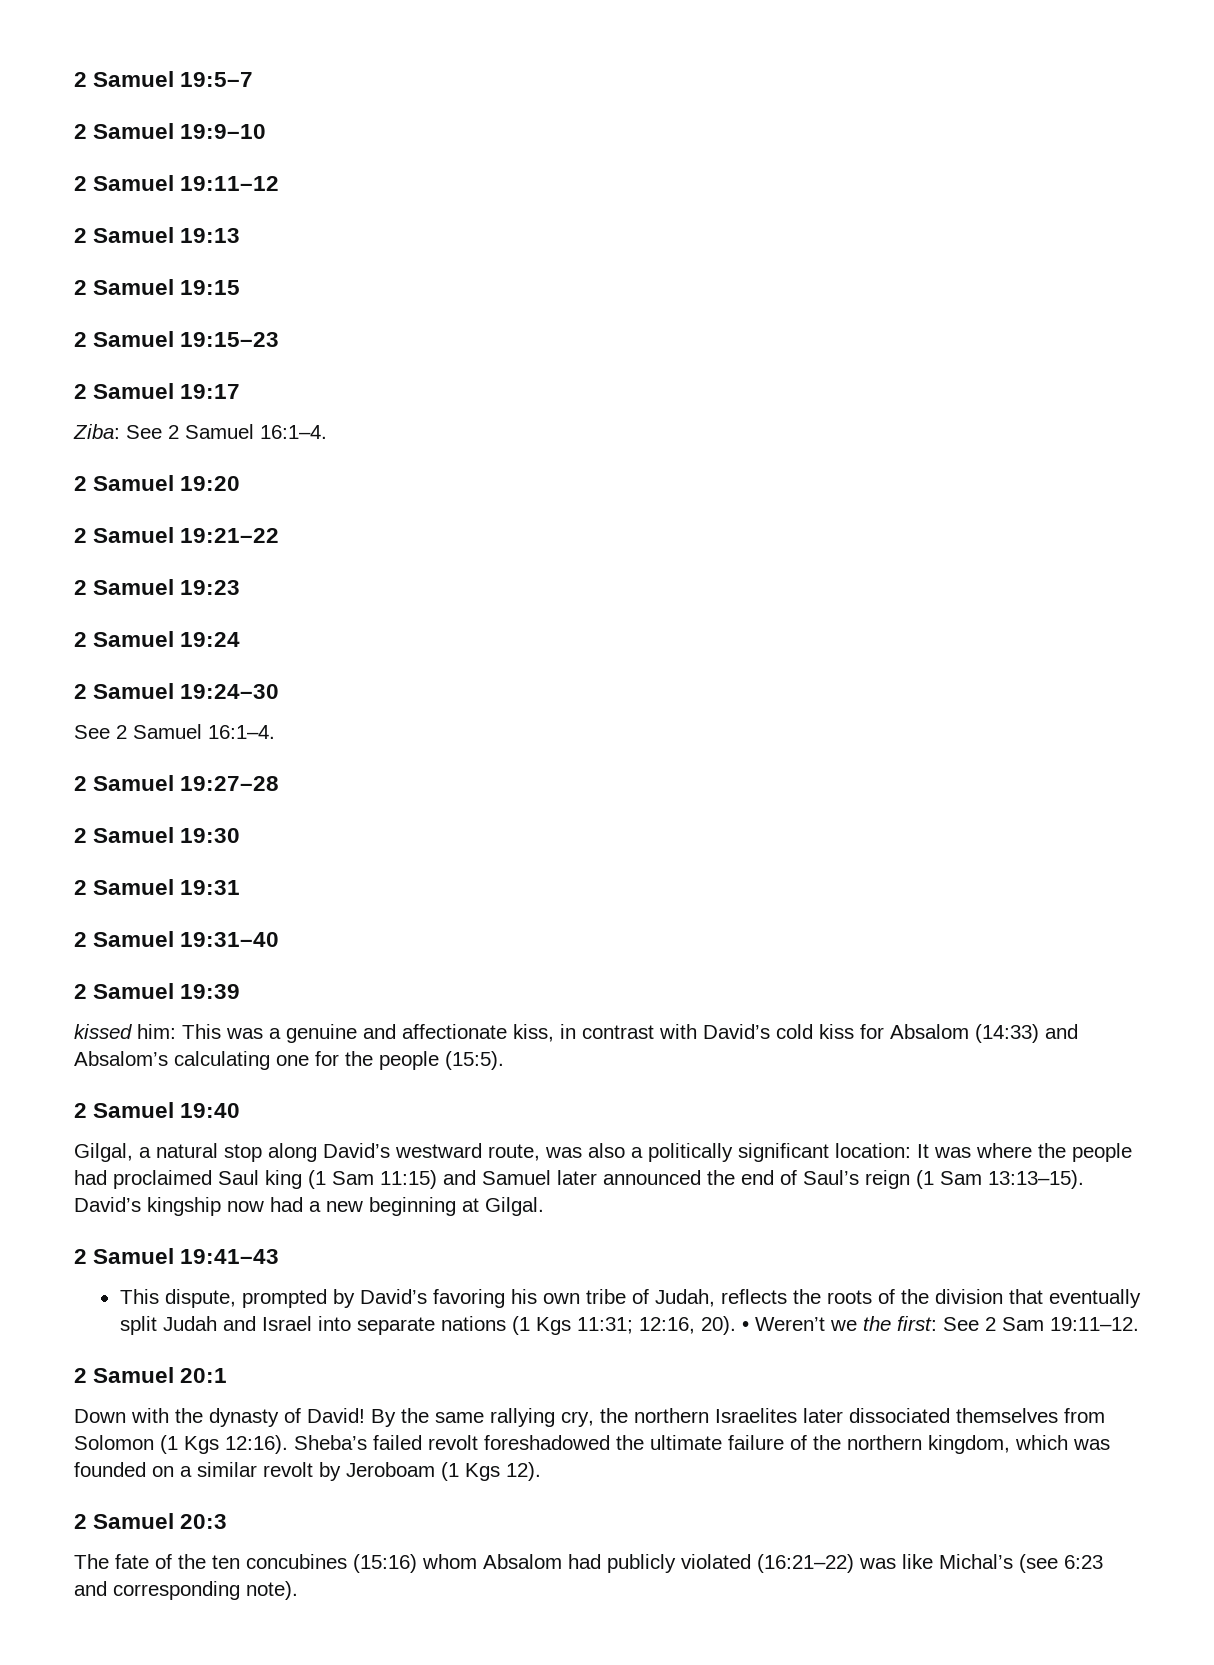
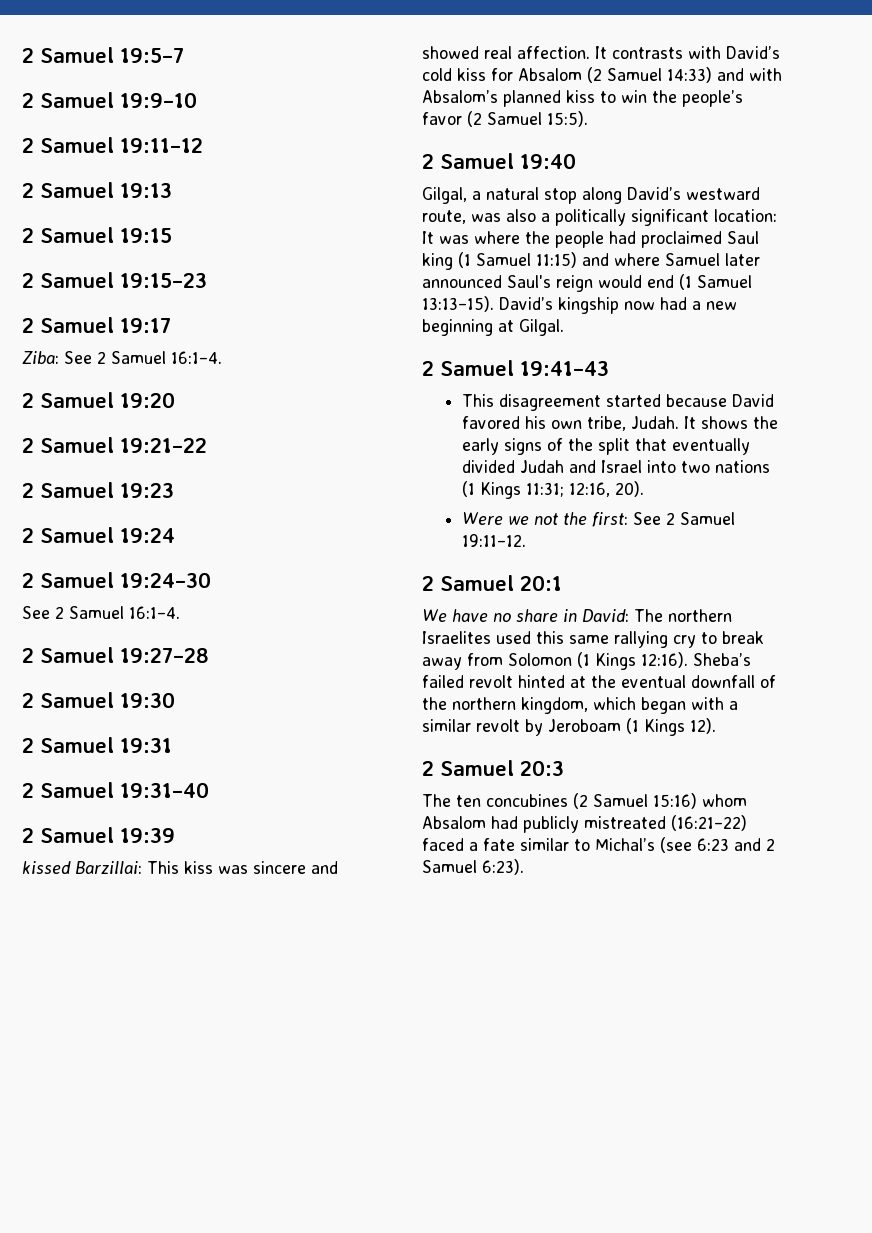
- kissed him: This was a genuine and affectionate kiss, in contrast with David’s cold kiss for Absalom (14:33) and Absalom’s calculating one for the people (15:5).
+ kissed Barzillai: This kiss was sincere and showed real affection. It contrasts with David’s cold kiss for Absalom (2 Samuel 14:33) and with Absalom’s planned kiss to win the people’s favor (2 Samuel 15:5).
- Gilgal, a natural stop along David’s westward route, was also a politically significant location: It was where the people had proclaimed Saul king (1 Sam 11:15) and Samuel later announced the end of Saul’s reign (1 Sam 13:13–15).
+ Gilgal, a natural stop along David’s westward route, was also a politically significant location: It was where the people had proclaimed Saul king (1 Samuel 11:15) and where Samuel later announced Saul's reign would end (1 Samuel 13:13–15).
- This dispute, prompted by David’s favoring his own tribe of Judah, reflects the roots of the division that eventually split Judah and Israel into separate nations (1 Kgs 11:31; 12:16, 20). • Weren’t we the first: See 2 Sam 19:11–12.
+ This disagreement started because David favored his own tribe, Judah. It shows the early signs of the split that eventually divided Judah and Israel into two nations (1 Kings 11:31; 12:16, 20).
+ Were we not the first: See 2 Samuel 19:11–12.
- Down with the dynasty of David! By the same rallying cry, the northern Israelites later dissociated themselves from Solomon (1 Kgs 12:16).
+ We have no share in David: The northern Israelites used this same rallying cry to break away from Solomon (1 Kings 12:16).
- Sheba’s failed revolt foreshadowed the ultimate failure of the northern kingdom, which was founded on a similar revolt by Jeroboam (1 Kgs 12).
+ Sheba’s failed revolt hinted at the eventual downfall of the northern kingdom, which began with a similar revolt by Jeroboam (1 Kings 12).
- The fate of the ten concubines (15:16) whom Absalom had publicly violated (16:21–22) was like Michal’s (see 6:23 and corresponding note).
+ The ten concubines (2 Samuel 15:16) whom Absalom had publicly mistreated (16:21–22) faced a fate similar to Michal’s (see 6:23 and 2 Samuel 6:23).

